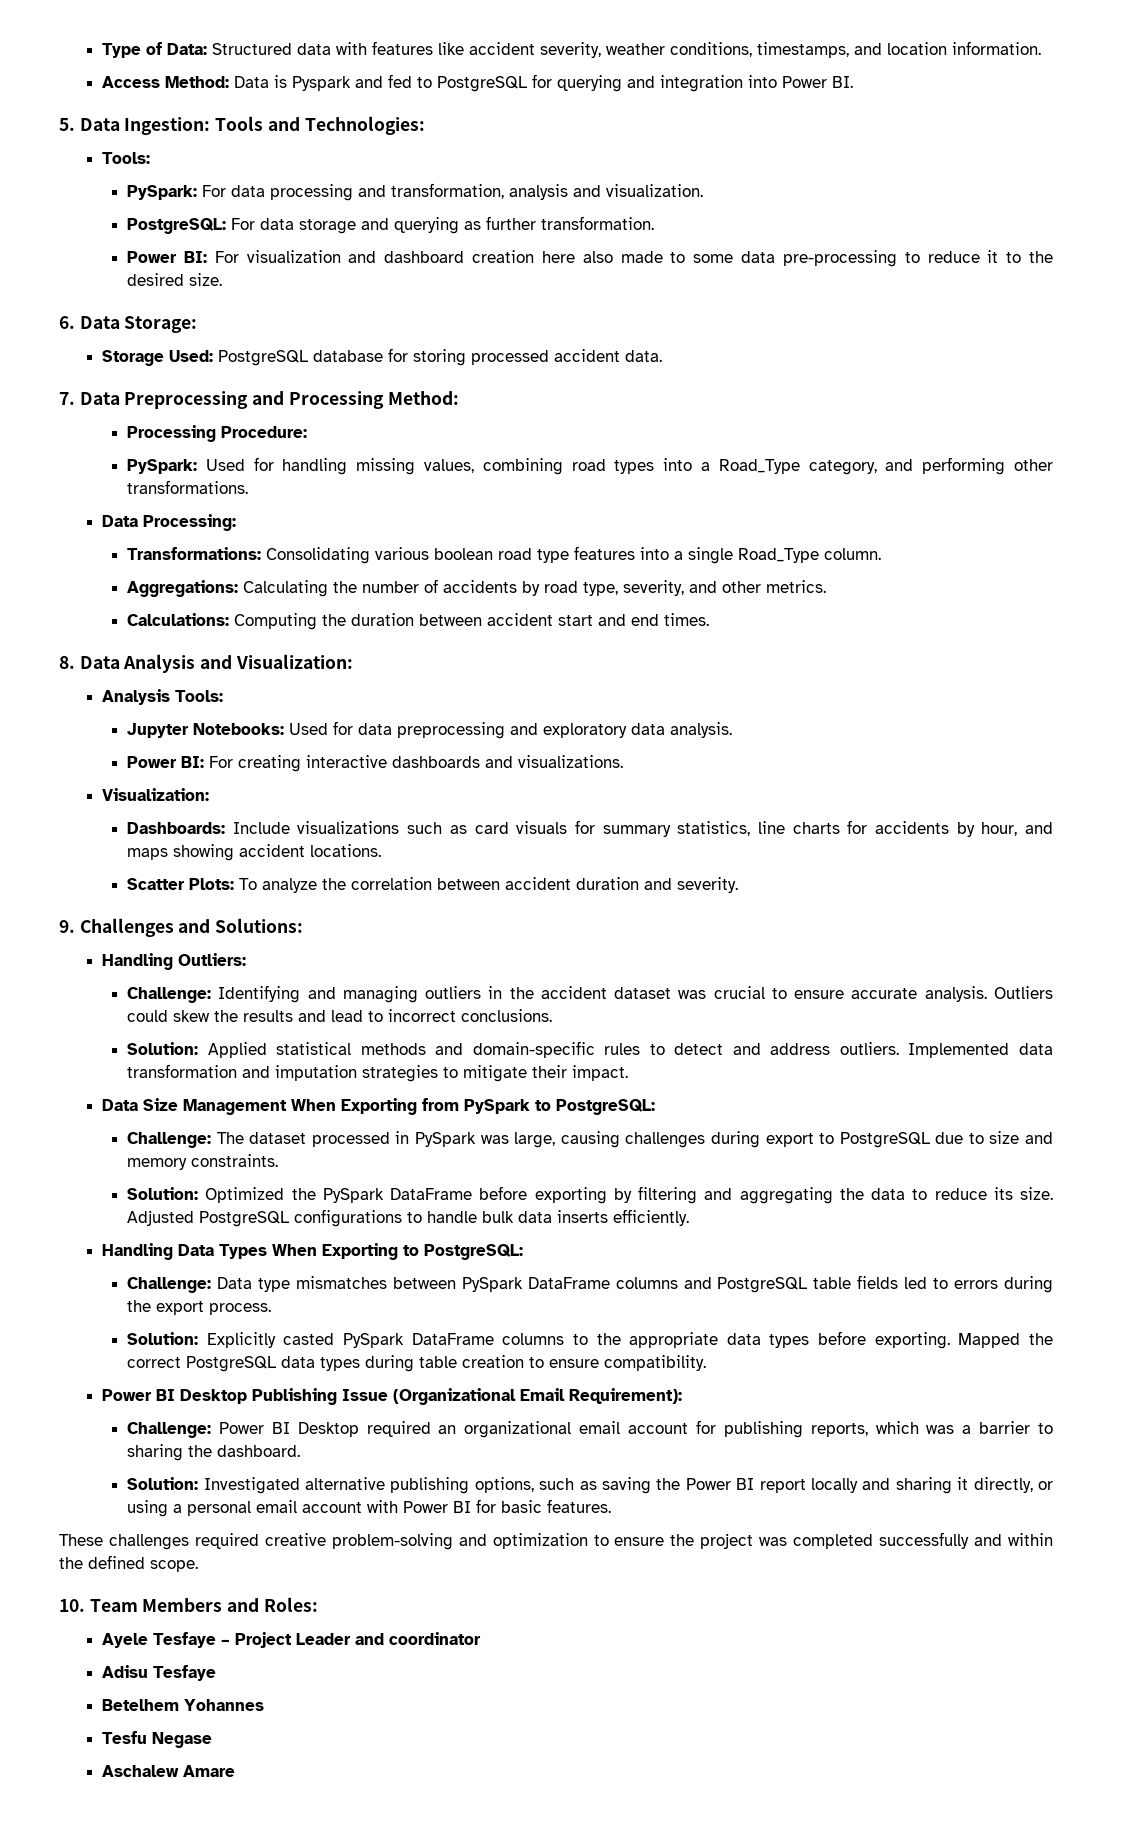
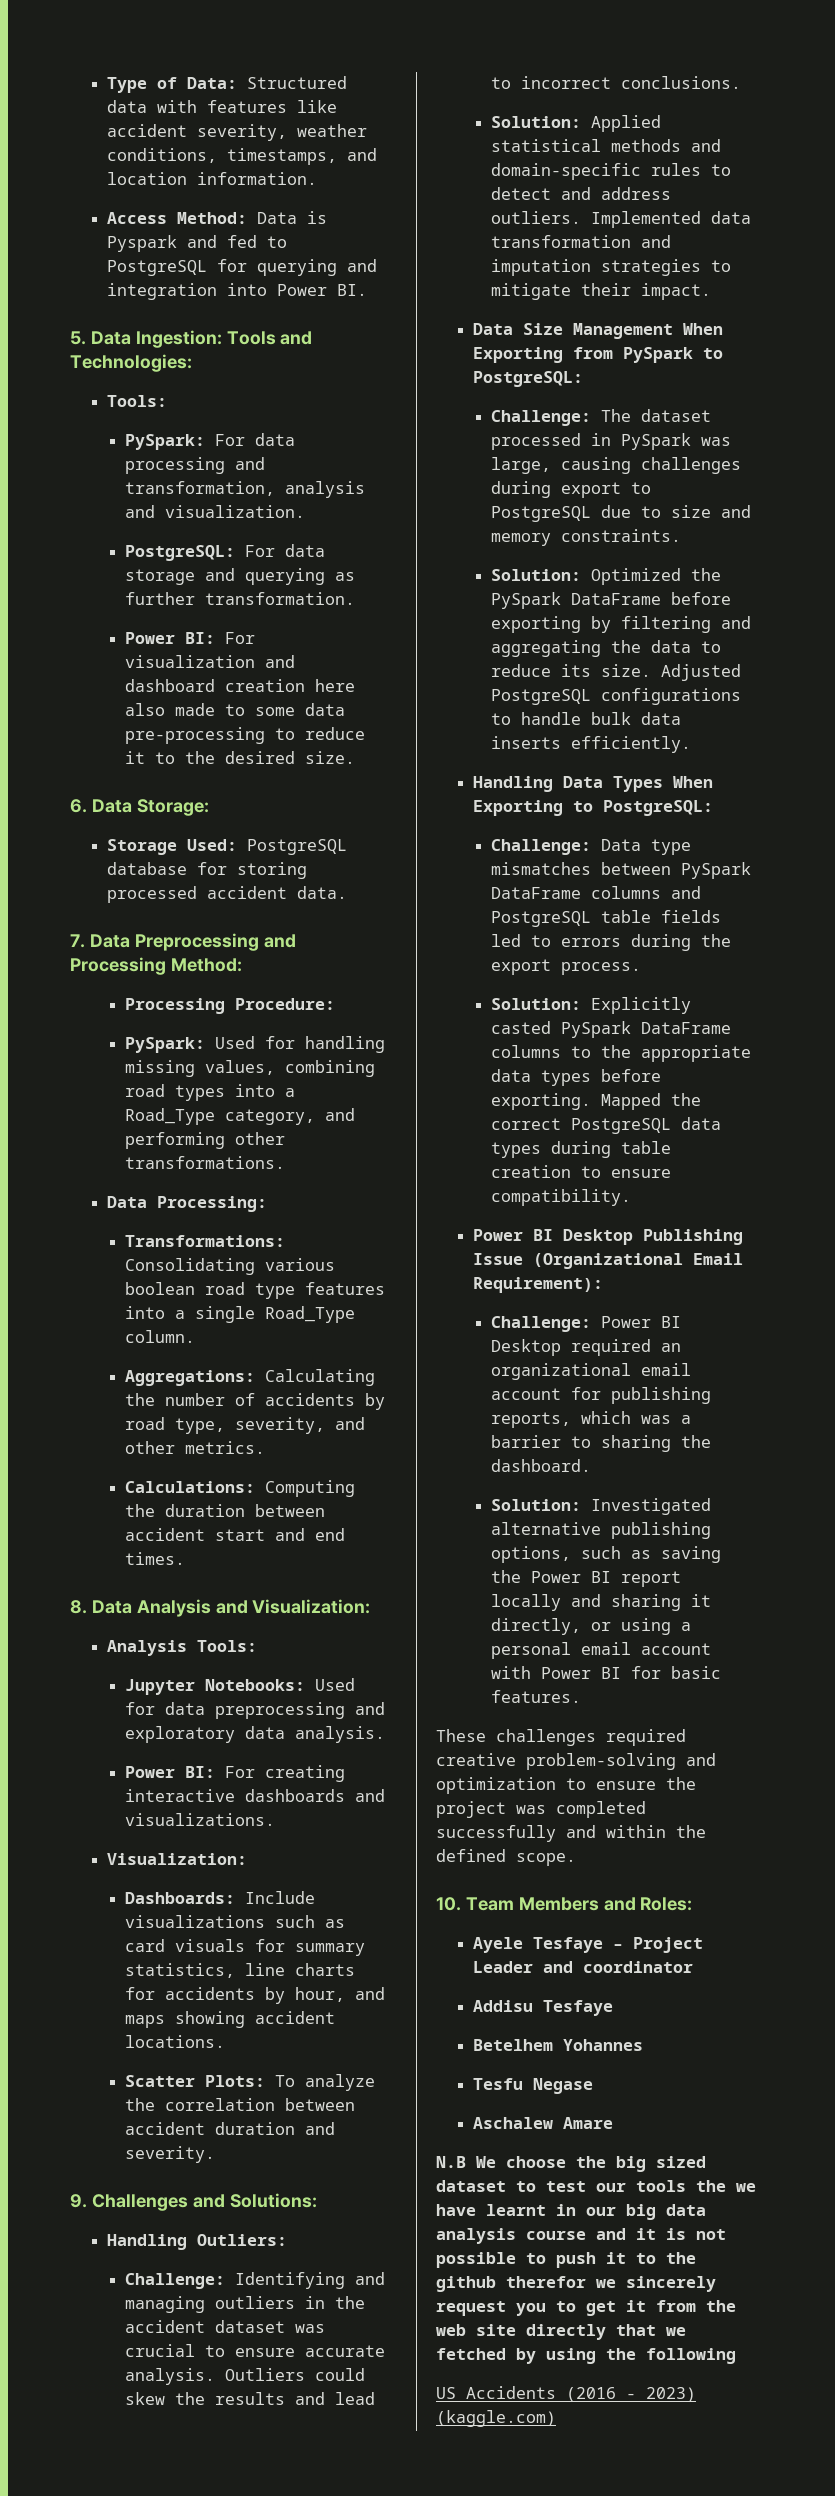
- Adisu Tesfaye
+ Addisu Tesfaye
+ N.B We choose the big sized dataset to test our tools the we have learnt in our big data analysis course and it is not possible to push it to the github therefor we sincerely request you to get it from the web site directly that we fetched by using the following
+ US Accidents (2016 - 2023) (kaggle.com)

